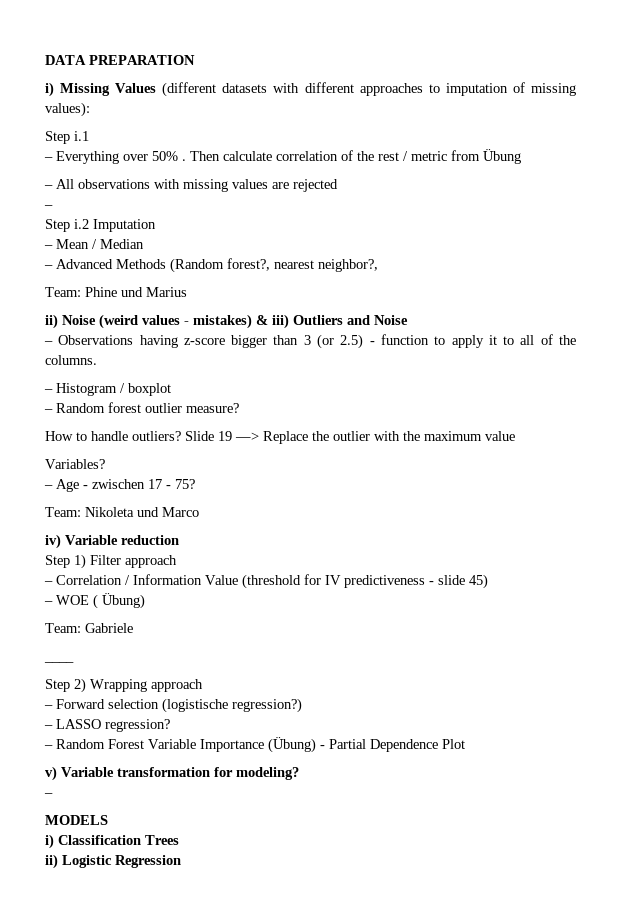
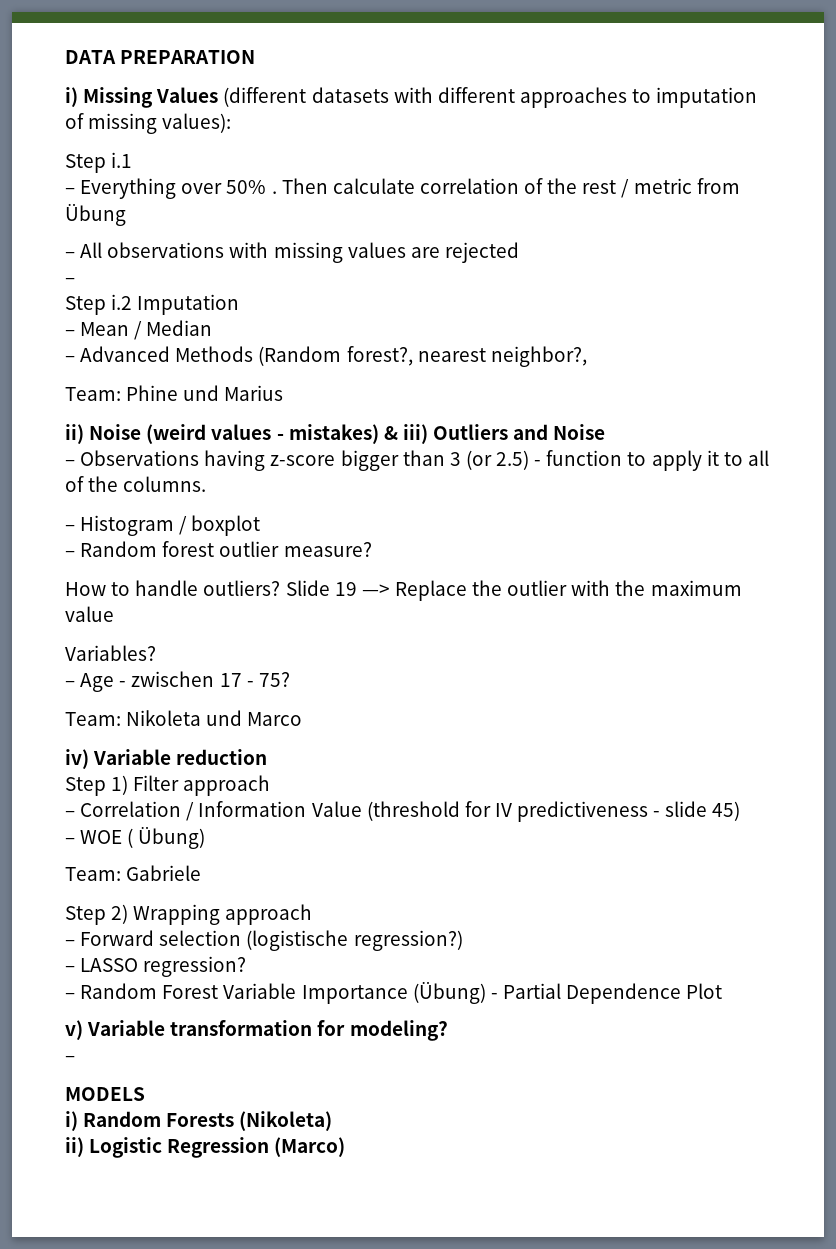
- ____
- i) Classification Trees
+ i) Random Forests (Nikoleta)
- ii) Logistic Regression
+ ii) Logistic Regression (Marco)

